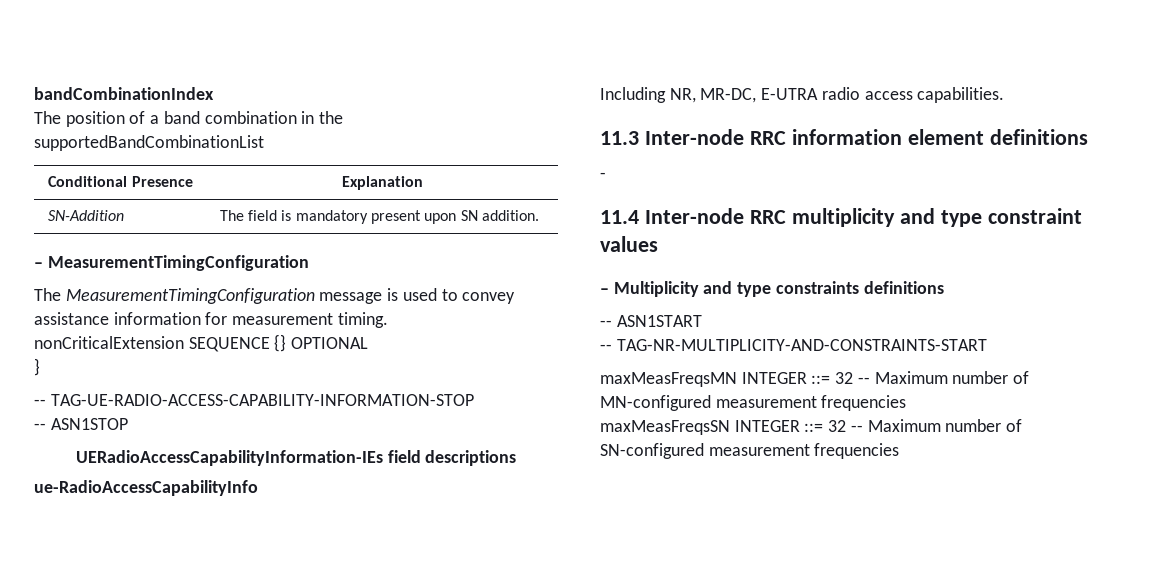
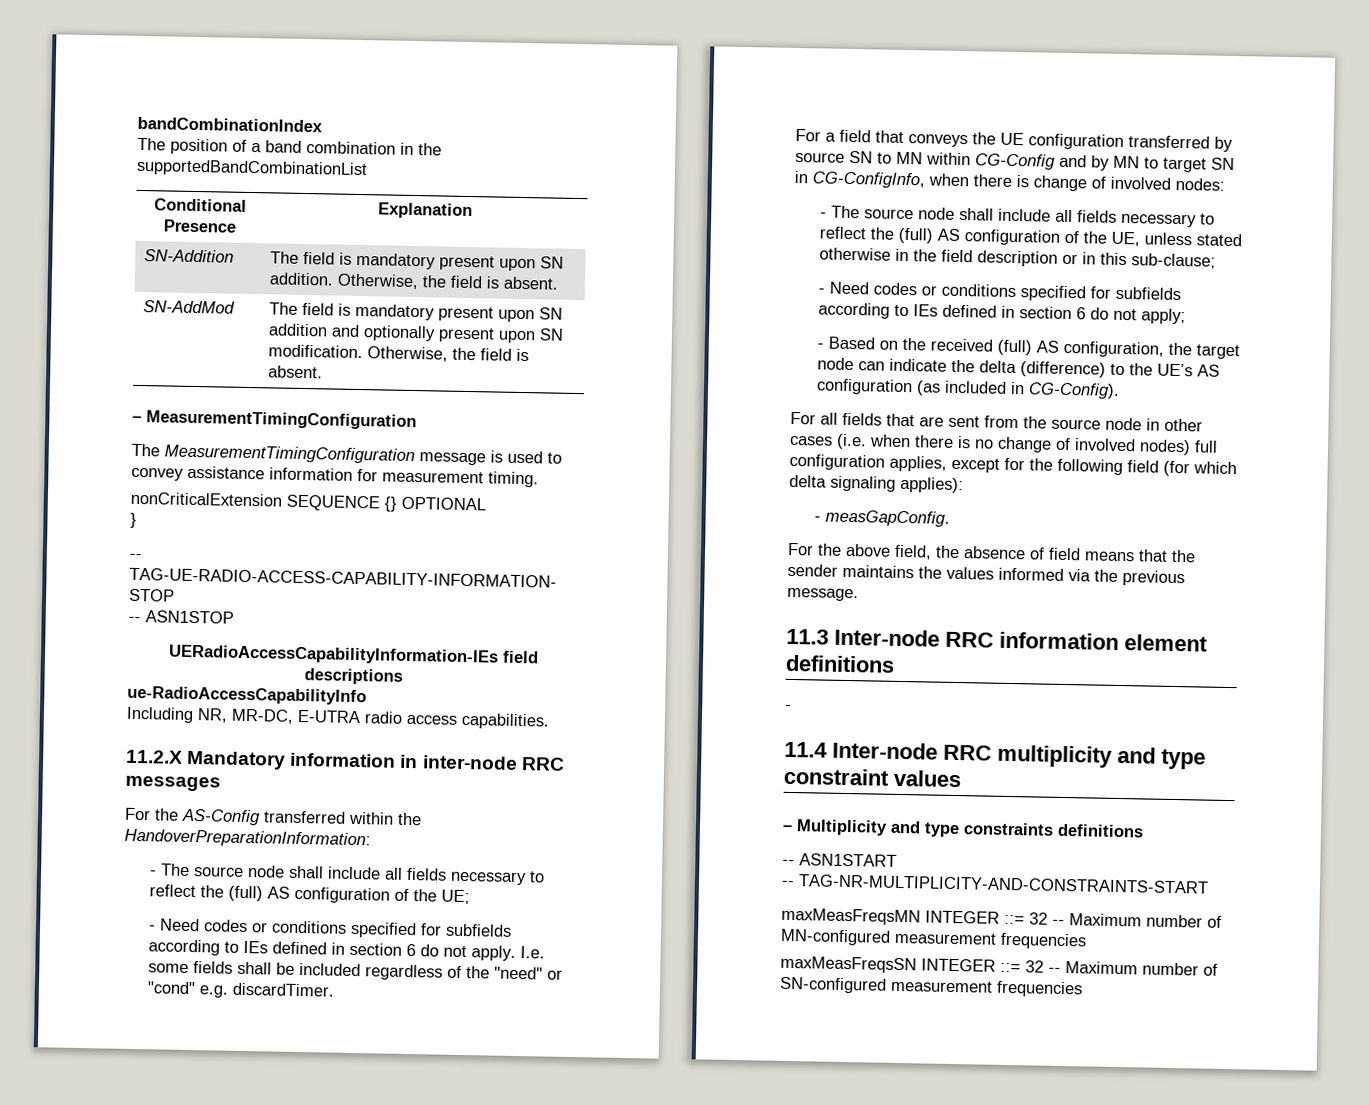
- SN-Addition | The field is mandatory present upon SN addition.
+ SN-Addition | The field is mandatory present upon SN addition. Otherwise, the field is absent.
+ SN-AddMod | The field is mandatory present upon SN addition and optionally present upon SN modification. Otherwise, the field is absent.
+ 11.2.X Mandatory information in inter-node RRC messages
+ For the AS-Config transferred within the HandoverPreparationInformation:
+ - The source node shall include all fields necessary to reflect the (full) AS configuration of the UE;
+ - Need codes or conditions specified for subfields according to IEs defined in section 6 do not apply. I.e. some fields shall be included regardless of the "need" or "cond" e.g. discardTimer.
+ For a field that conveys the UE configuration transferred by source SN to MN within CG-Config and by MN to target SN in CG-ConfigInfo, when there is change of involved nodes:
+ - The source node shall include all fields necessary to reflect the (full) AS configuration of the UE, unless stated otherwise in the field description or in this sub-clause;
+ - Need codes or conditions specified for subfields according to IEs defined in section 6 do not apply;
+ - Based on the received (full) AS configuration, the target node can indicate the delta (difference) to the UE’s AS configuration (as included in CG-Config).
+ For all fields that are sent from the source node in other cases (i.e. when there is no change of involved nodes) full configuration applies, except for the following field (for which delta signaling applies):
+ - measGapConfig.
+ For the above field, the absence of field means that the sender maintains the values informed via the previous message.

